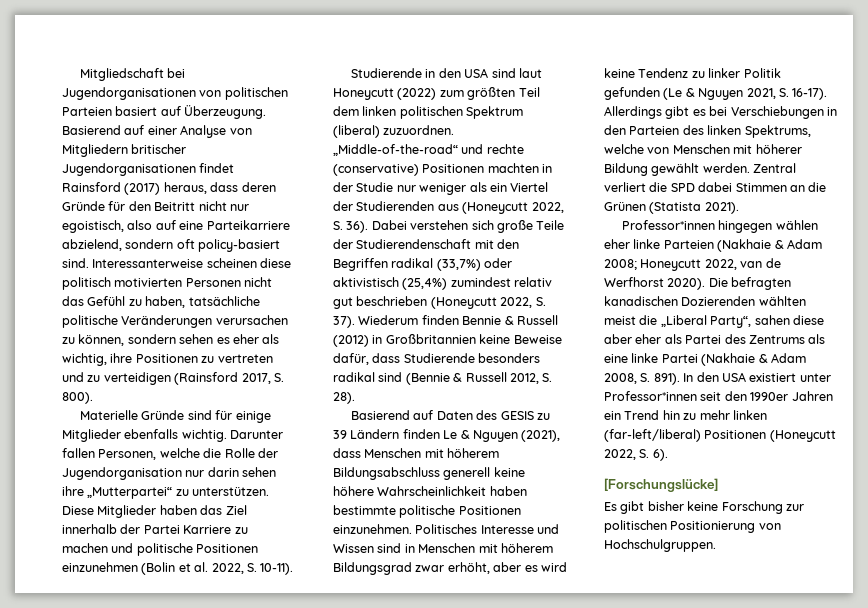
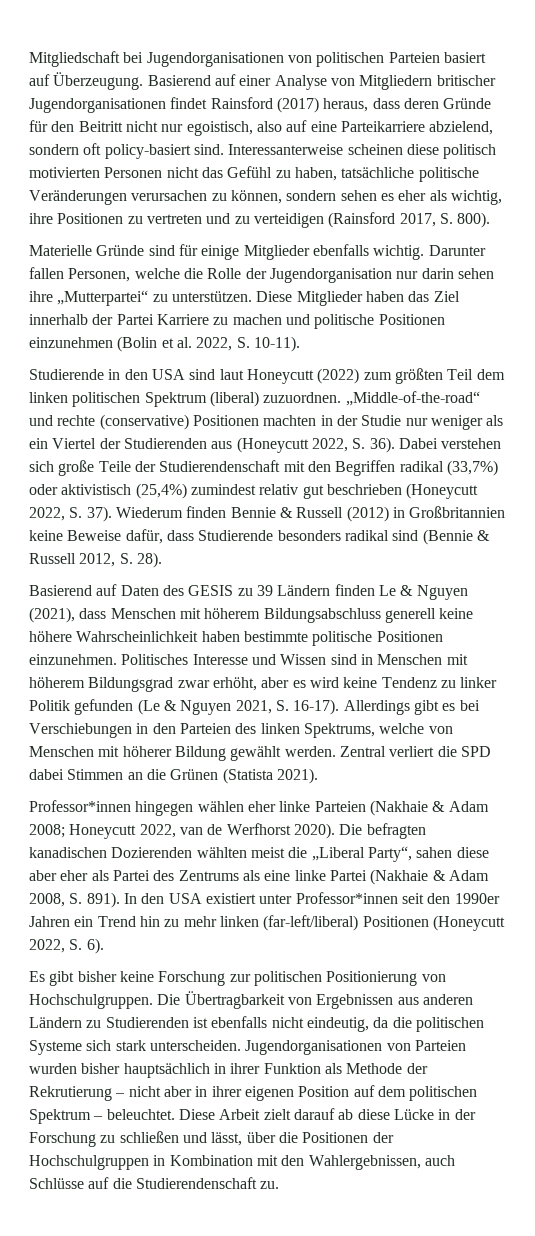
- [Forschungslücke]
+ Die Übertragbarkeit von Ergebnissen aus anderen Ländern zu Studierenden ist ebenfalls nicht eindeutig, da die politischen Systeme sich stark unterscheiden. Jugendorganisationen von Parteien wurden bisher hauptsächlich in ihrer Funktion als Methode der Rekrutierung – nicht aber in ihrer eigenen Position auf dem politischen Spektrum – beleuchtet. Diese Arbeit zielt darauf ab diese Lücke in der Forschung zu schließen und lässt, über die Positionen der Hochschulgruppen in Kombination mit den Wahlergebnissen, auch Schlüsse auf die Studierendenschaft zu.

